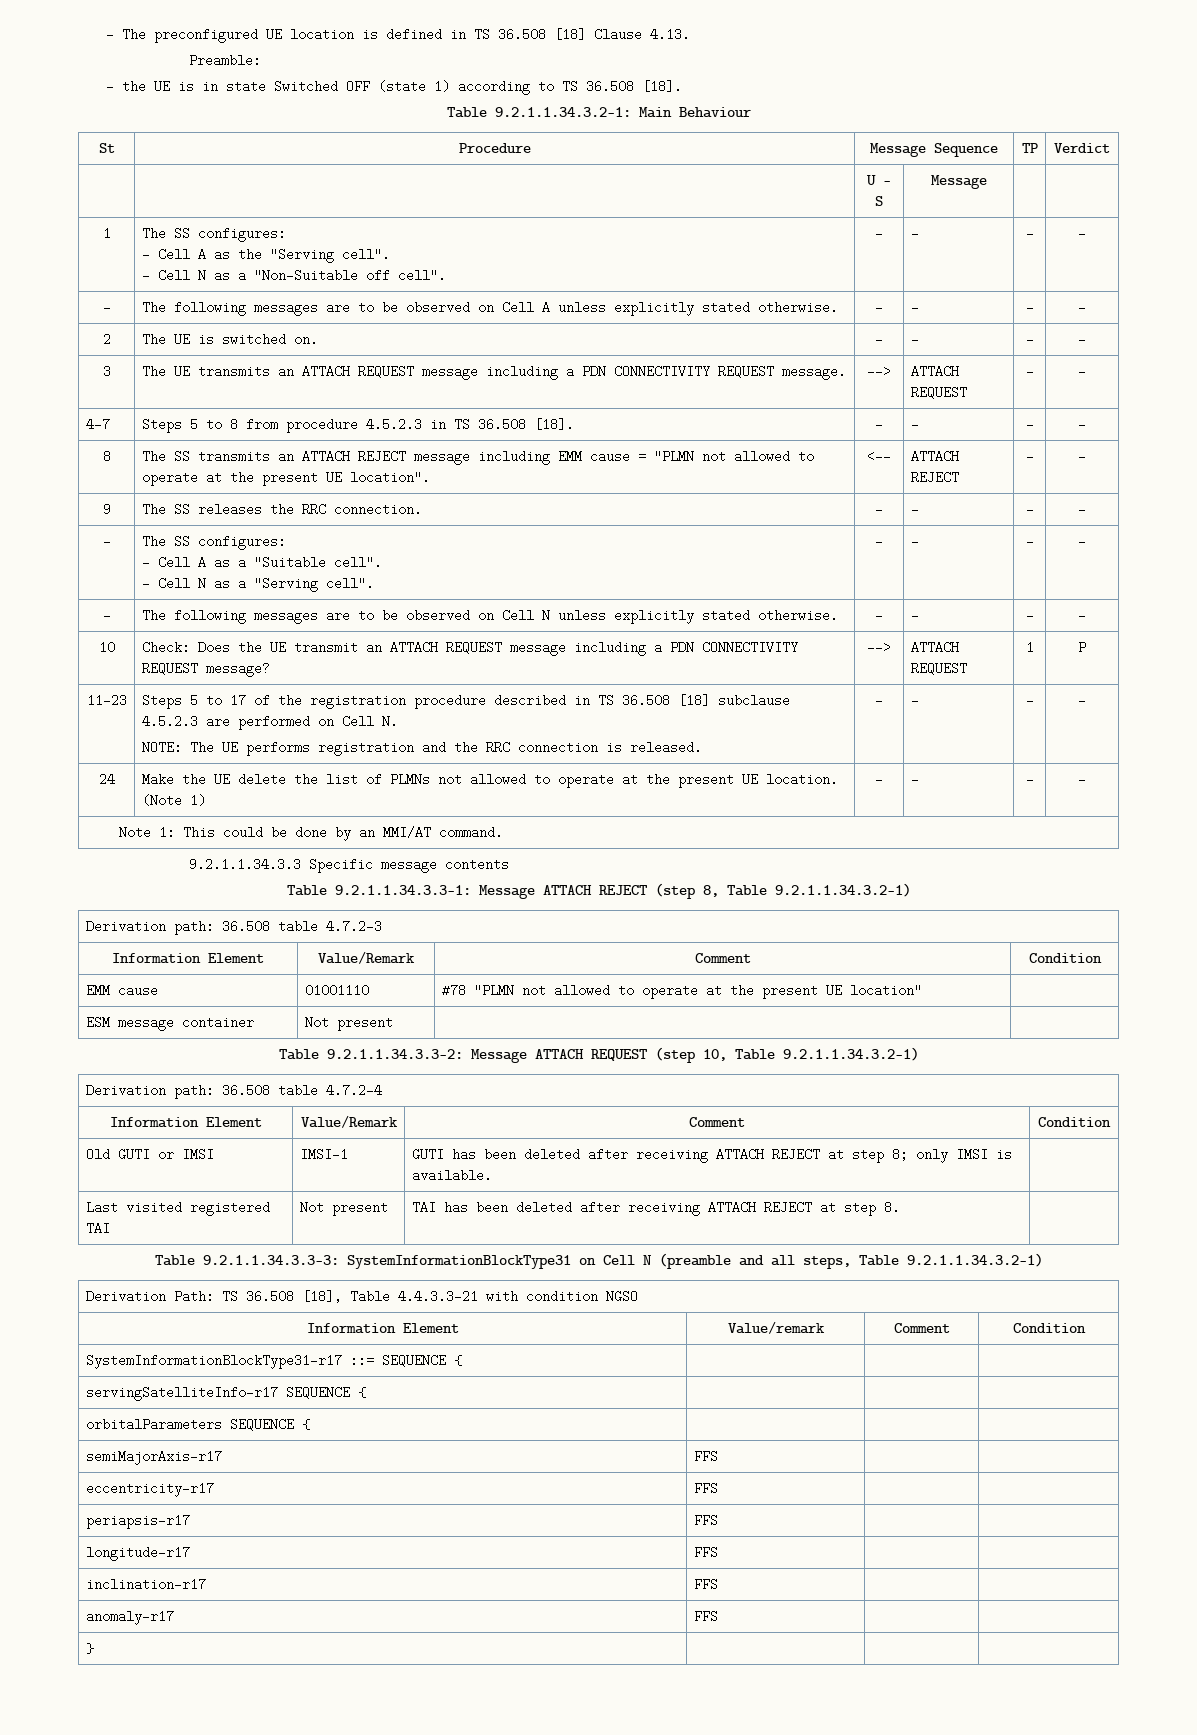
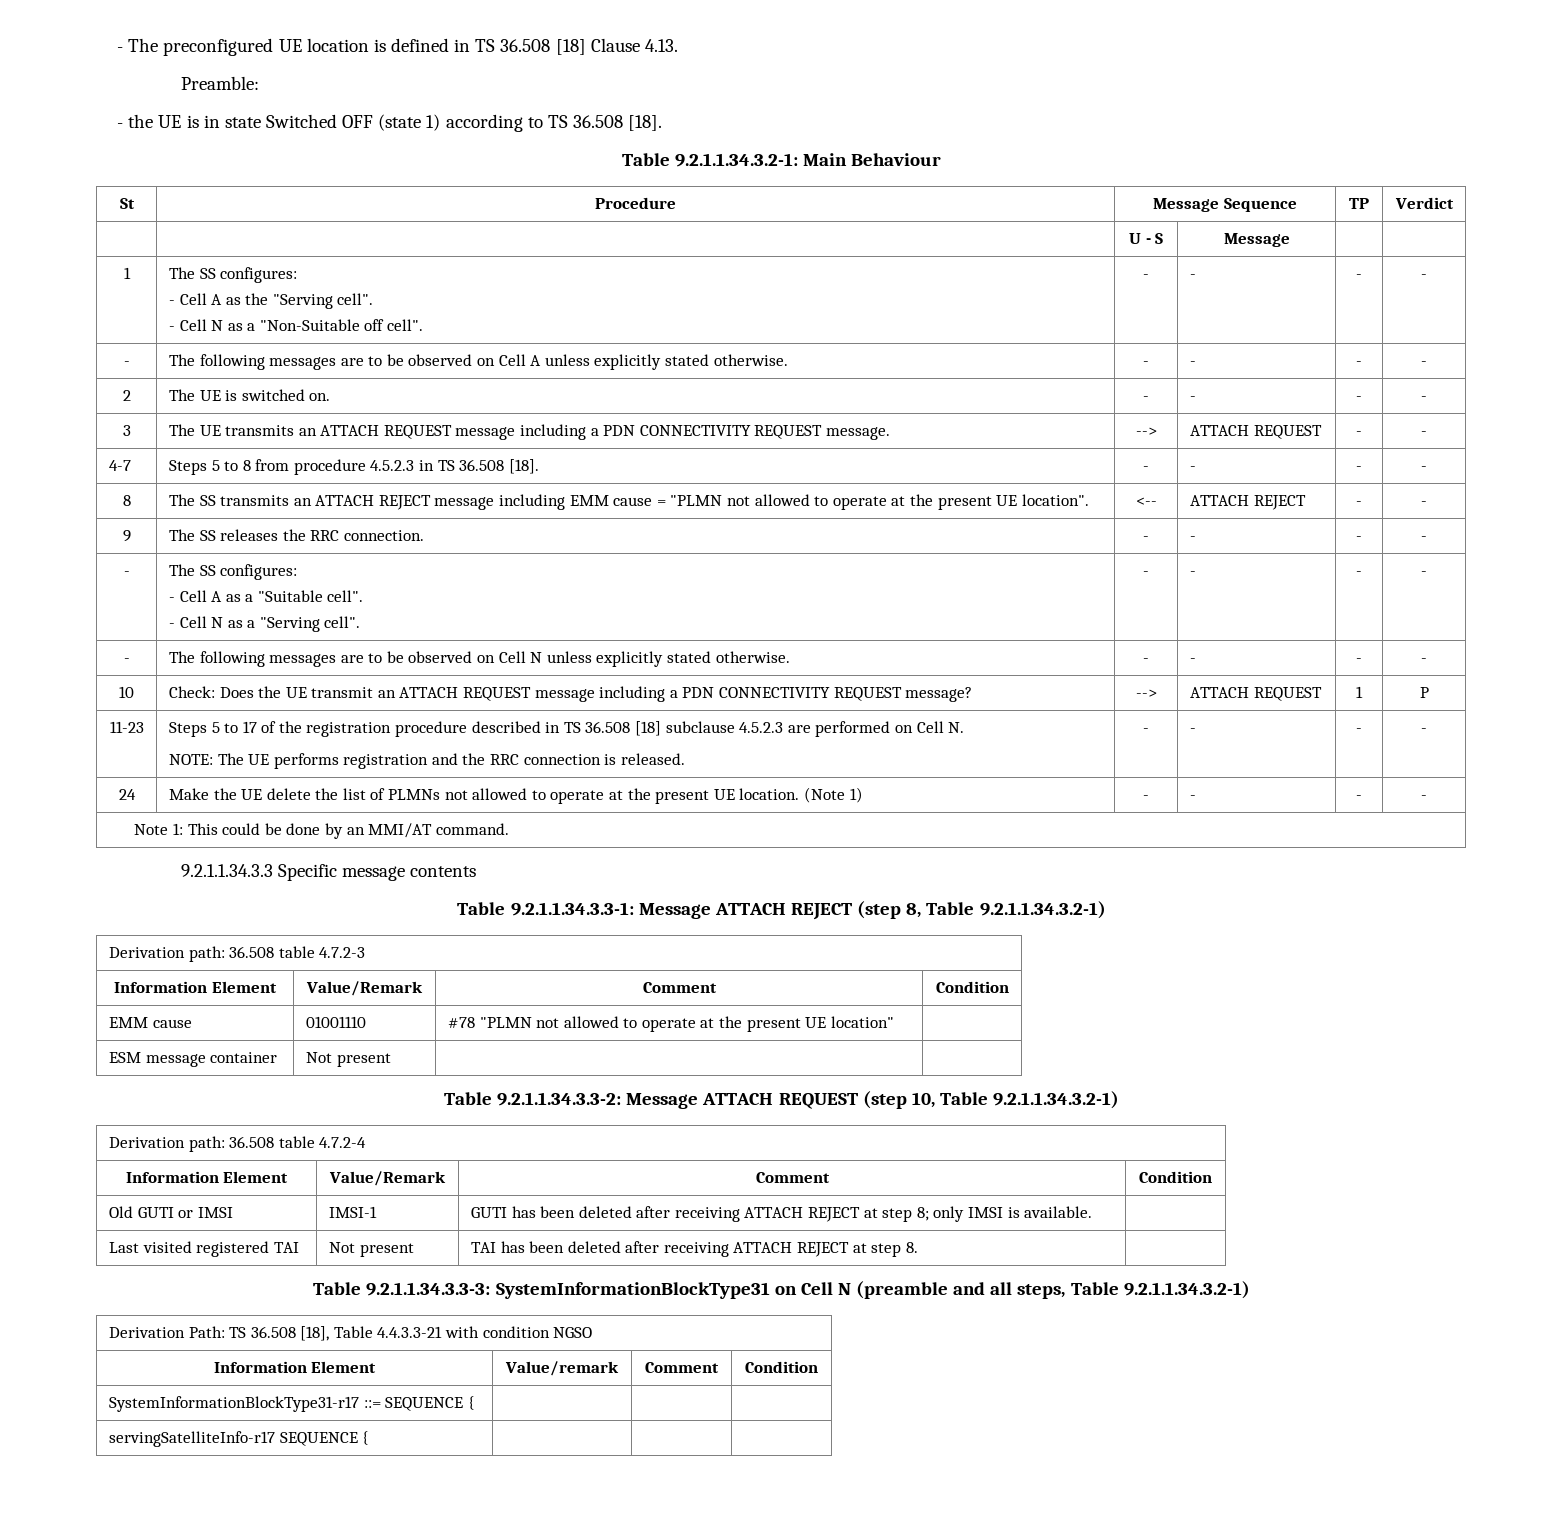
- orbitalParameters SEQUENCE { | | |
- semiMajorAxis-r17 | FFS | |
- eccentricity-r17 | FFS | |
- periapsis-r17 | FFS | |
- longitude-r17 | FFS | |
- inclination-r17 | FFS | |
- anomaly-r17 | FFS | |
- } | | |

